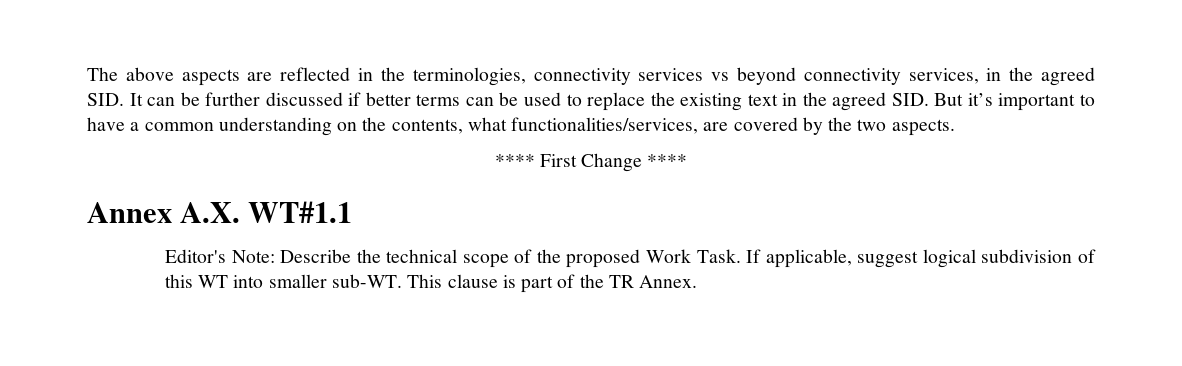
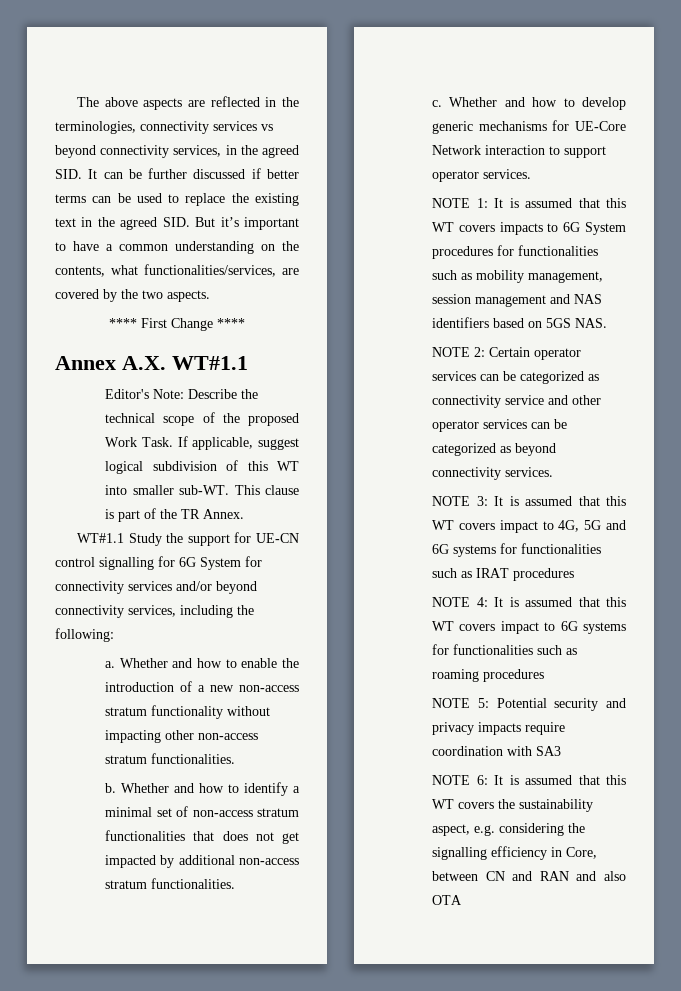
+ WT#1.1 Study the support for UE-CN control signalling for 6G System for connectivity services and/or beyond connectivity services, including the following:
+ a. Whether and how to enable the introduction of a new non-access stratum functionality without impacting other non-access stratum functionalities.
+ b. Whether and how to identify a minimal set of non-access stratum functionalities that does not get impacted by additional non-access stratum functionalities.
+ c. Whether and how to develop generic mechanisms for UE-Core Network interaction to support operator services.
+ NOTE 1: It is assumed that this WT covers impacts to 6G System procedures for functionalities such as mobility management, session management and NAS identifiers based on 5GS NAS.
+ NOTE 2: Certain operator services can be categorized as connectivity service and other operator services can be categorized as beyond connectivity services.
+ NOTE 3: It is assumed that this WT covers impact to 4G, 5G and 6G systems for functionalities such as IRAT procedures
+ NOTE 4: It is assumed that this WT covers impact to 6G systems for functionalities such as roaming procedures
+ NOTE 5: Potential security and privacy impacts require coordination with SA3
+ NOTE 6: It is assumed that this WT covers the sustainability aspect, e.g. considering the signalling efficiency in Core, between CN and RAN and also OTA

